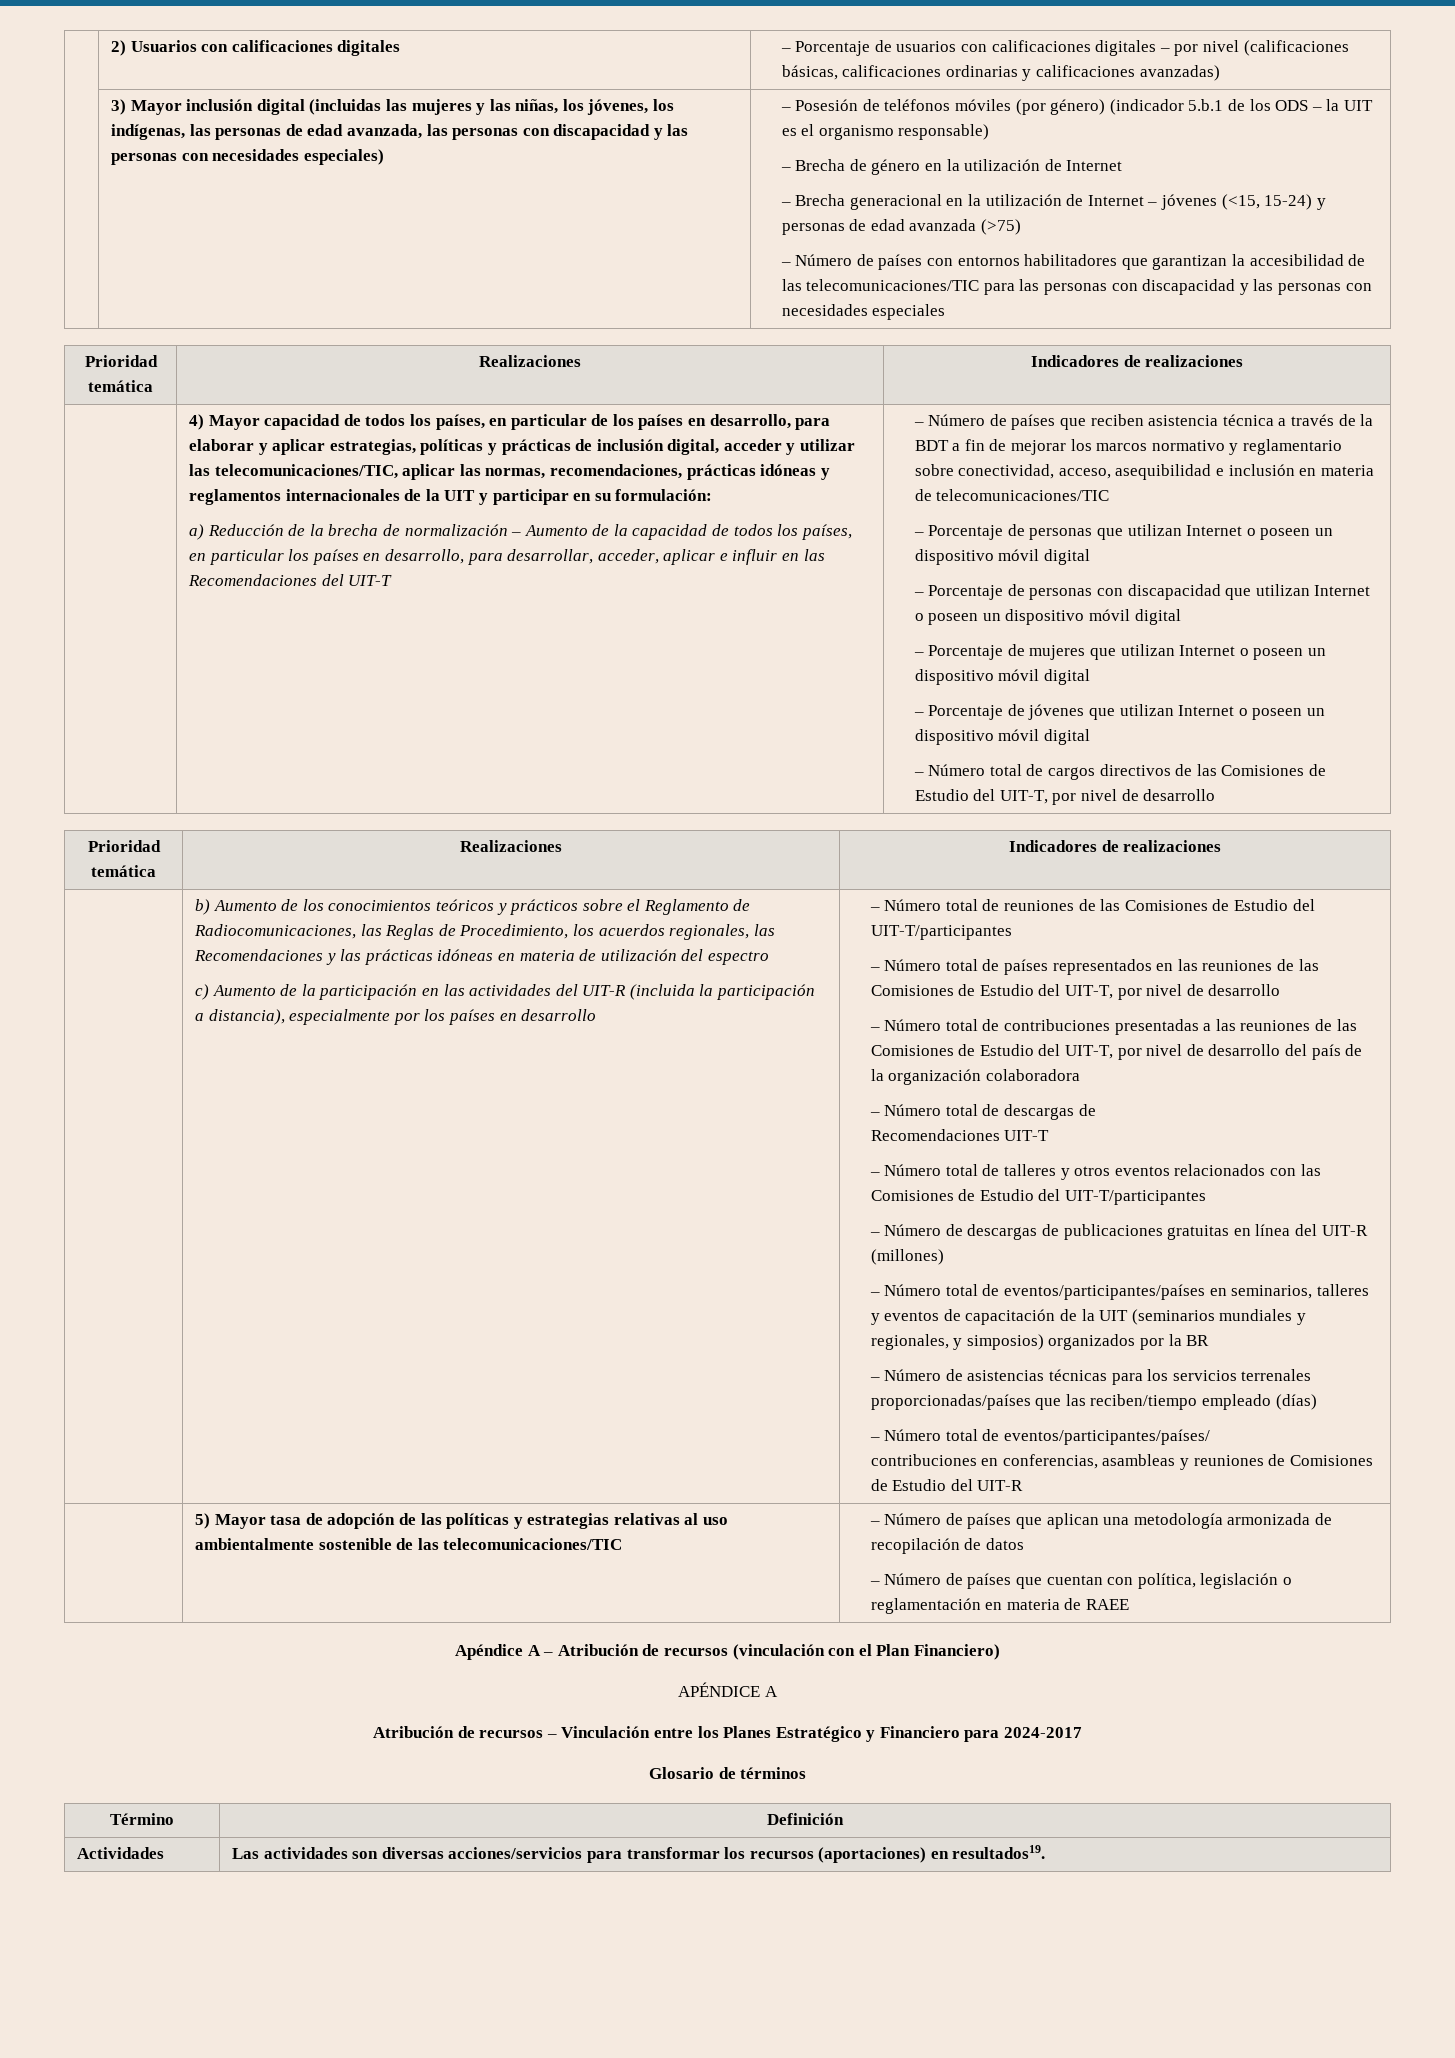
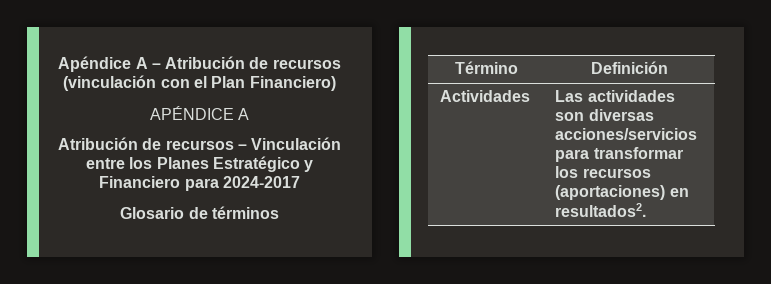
- | 2) Usuarios con calificaciones digitales | – Porcentaje de usuarios con calificaciones digitales – por nivel (calificaciones básicas, calificaciones ordinarias y calificaciones avanzadas)
- | 3) Mayor inclusión digital (incluidas las mujeres y las niñas, los jóvenes, los indígenas, las personas de edad avanzada, las personas con discapacidad y las personas con necesidades especiales) | – Posesión de teléfonos móviles (por género) (indicador 5.b.1 de los ODS – la UIT es el organismo responsable)
- – Brecha de género en la utilización de Internet
- – Brecha generacional en la utilización de Internet – jóvenes (<15, 15-24) y personas de edad avanzada (>75)
- – Número de países con entornos habilitadores que garantizan la accesibilidad de las telecomunicaciones/TIC para las personas con discapacidad y las personas con necesidades especiales
- Prioridad temática | Realizaciones | Indicadores de realizaciones
- | 4) Mayor capacidad de todos los países, en particular de los países en desarrollo, para elaborar y aplicar estrategias, políticas y prácticas de inclusión digital, acceder y utilizar las telecomunicaciones/TIC, aplicar las normas, recomendaciones, prácticas idóneas y reglamentos internacionales de la UIT y participar en su formulación:
- a) Reducción de la brecha de normalización – Aumento de la capacidad de todos los países, en particular los países en desarrollo, para desarrollar, acceder, aplicar e influir en las Recomendaciones del UIT-T | – Número de países que reciben asistencia técnica a través de la BDT a fin de mejorar los marcos normativo y reglamentario sobre conectividad, acceso, asequibilidad e inclusión en materia de telecomunicaciones/TIC
- – Porcentaje de personas que utilizan Internet o poseen un dispositivo móvil digital
- – Porcentaje de personas con discapacidad que utilizan Internet o poseen un dispositivo móvil digital
- – Porcentaje de mujeres que utilizan Internet o poseen un dispositivo móvil digital
- – Porcentaje de jóvenes que utilizan Internet o poseen un dispositivo móvil digital
- – Número total de cargos directivos de las Comisiones de Estudio del UIT-T, por nivel de desarrollo
- Prioridad temática | Realizaciones | Indicadores de realizaciones
- | b) Aumento de los conocimientos teóricos y prácticos sobre el Reglamento de Radiocomunicaciones, las Reglas de Procedimiento, los acuerdos regionales, las Recomendaciones y las prácticas idóneas en materia de utilización del espectro
- c) Aumento de la participación en las actividades del UIT-R (incluida la participación a distancia), especialmente por los países en desarrollo | – Número total de reuniones de las Comisiones de Estudio del UIT-T/participantes
- – Número total de países representados en las reuniones de las Comisiones de Estudio del UIT-T, por nivel de desarrollo
- – Número total de contribuciones presentadas a las reuniones de las Comisiones de Estudio del UIT-T, por nivel de desarrollo del país de la organización colaboradora
- – Número total de descargas de
- Recomendaciones UIT-T
- – Número total de talleres y otros eventos relacionados con las Comisiones de Estudio del UIT-T/participantes
- – Número de descargas de publicaciones gratuitas en línea del UIT-R (millones)
- – Número total de eventos/participantes/países en seminarios, talleres y eventos de capacitación de la UIT (seminarios mundiales y regionales, y simposios) organizados por la BR
- – Número de asistencias técnicas para los servicios terrenales proporcionadas/países que las reciben/tiempo empleado (días)
- – Número total de eventos/participantes/países/
- contribuciones en conferencias, asambleas y reuniones de Comisiones de Estudio del UIT-R
- | 5) Mayor tasa de adopción de las políticas y estrategias relativas al uso ambientalmente sostenible de las telecomunicaciones/TIC | – Número de países que aplican una metodología armonizada de recopilación de datos
- – Número de países que cuentan con política, legislación o reglamentación en materia de RAEE
- Actividades | Las actividades son diversas acciones/servicios para transformar los recursos (aportaciones) en resultados19.
+ Actividades | Las actividades son diversas acciones/servicios para transformar los recursos (aportaciones) en resultados2.

